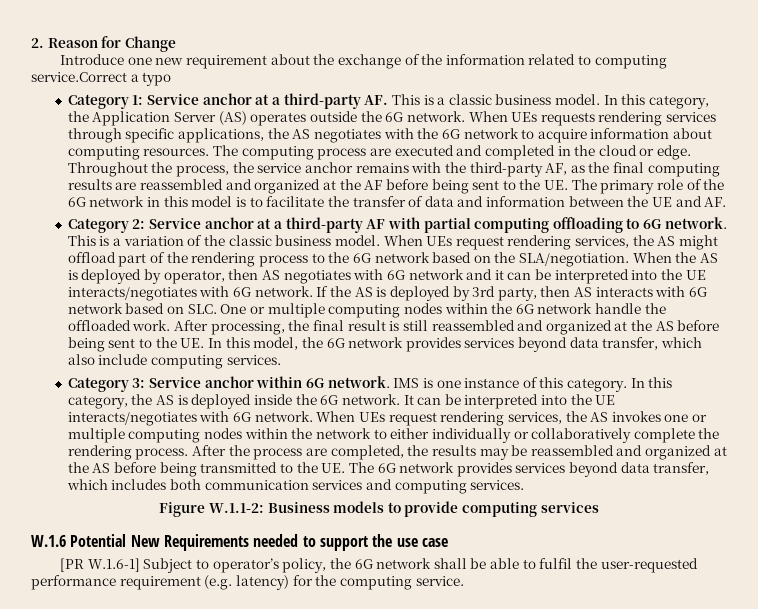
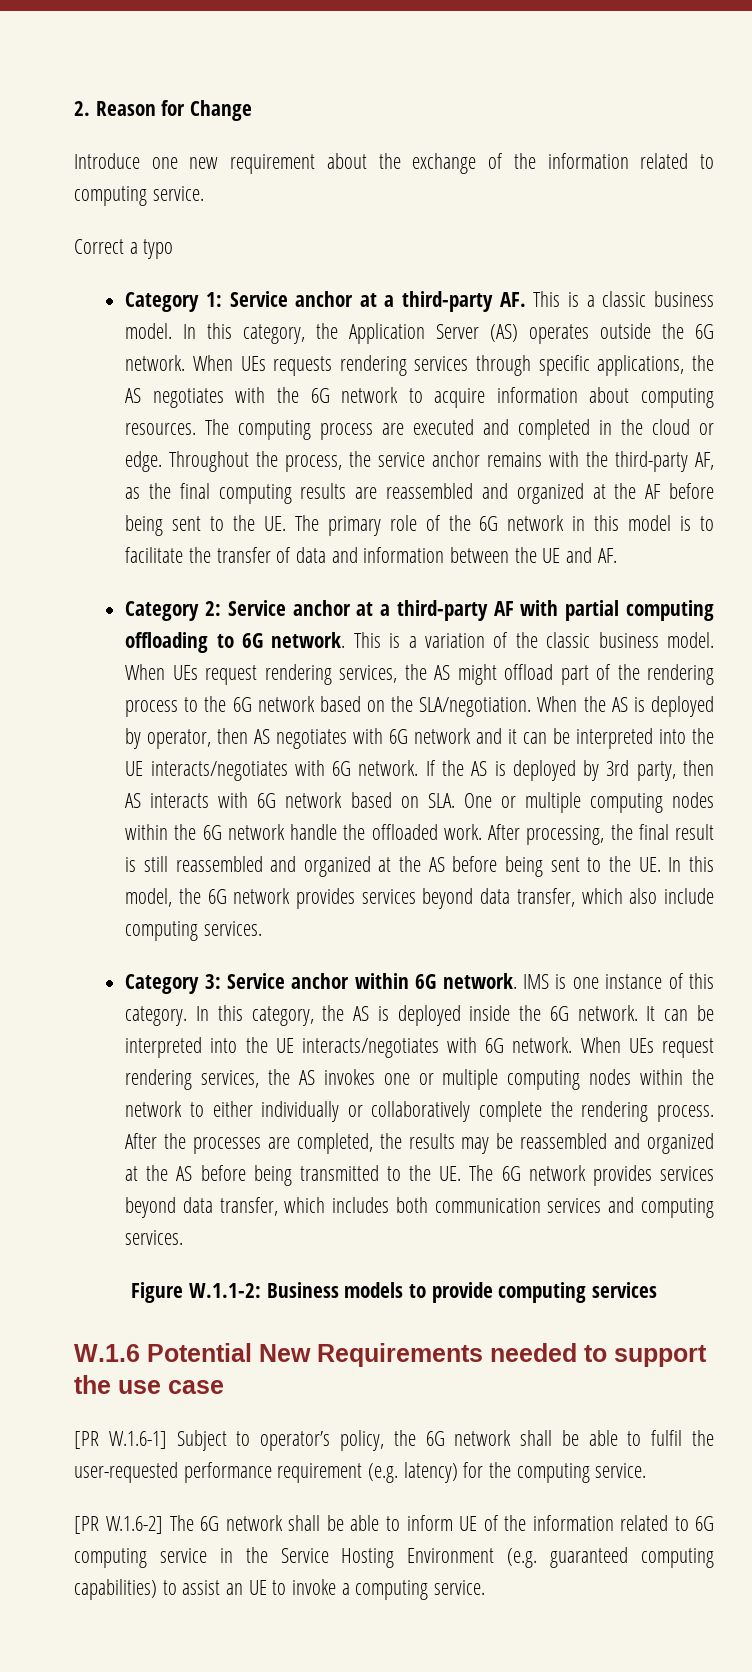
- Introduce one new requirement about the exchange of the information related to computing service.Correct a typo
+ Introduce one new requirement about the exchange of the information related to computing service.
+ Correct a typo
- If the AS is deployed by 3rd party, then AS interacts with 6G network based on SLC. One or multiple computing nodes within the 6G network handle the offloaded work.
+ If the AS is deployed by 3rd party, then AS interacts with 6G network based on SLA. One or multiple computing nodes within the 6G network handle the offloaded work.
- After the process are completed, the results may be reassembled and organized at the AS before being transmitted to the UE. The 6G network provides services beyond data transfer, which includes both communication services and computing services.
+ After the processes are completed, the results may be reassembled and organized at the AS before being transmitted to the UE. The 6G network provides services beyond data transfer, which includes both communication services and computing services.
+ [PR W.1.6-2] The 6G network shall be able to inform UE of the information related to 6G computing service in the Service Hosting Environment (e.g. guaranteed computing capabilities) to assist an UE to invoke a computing service.

